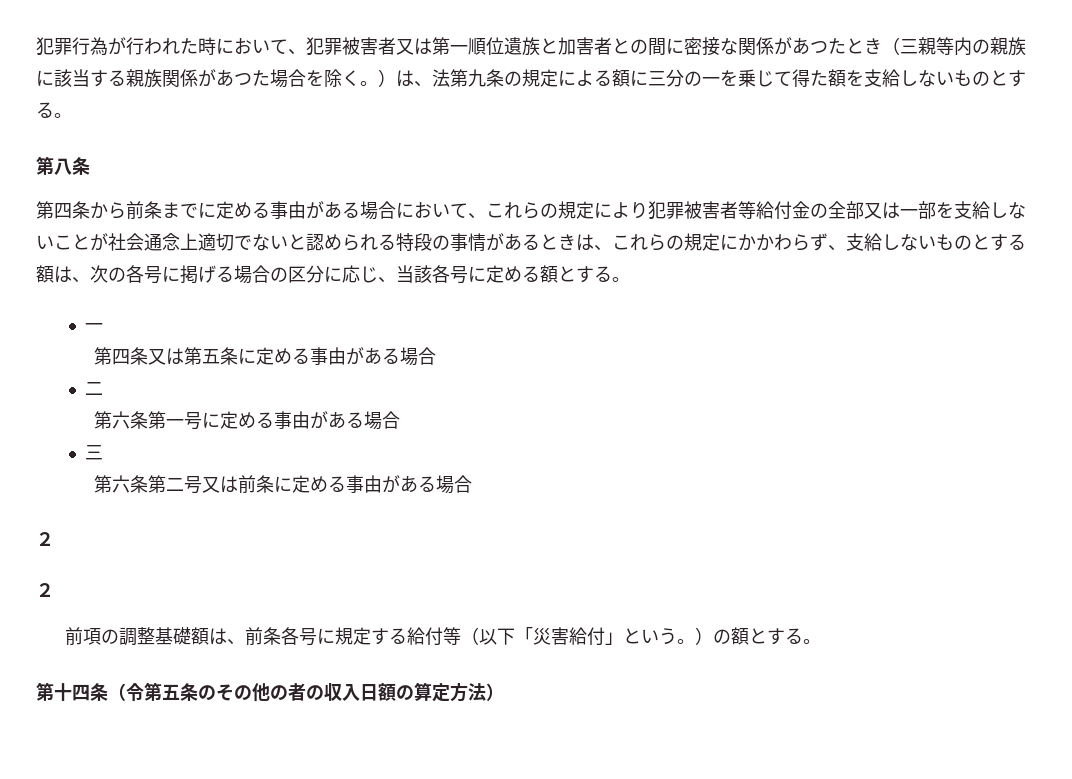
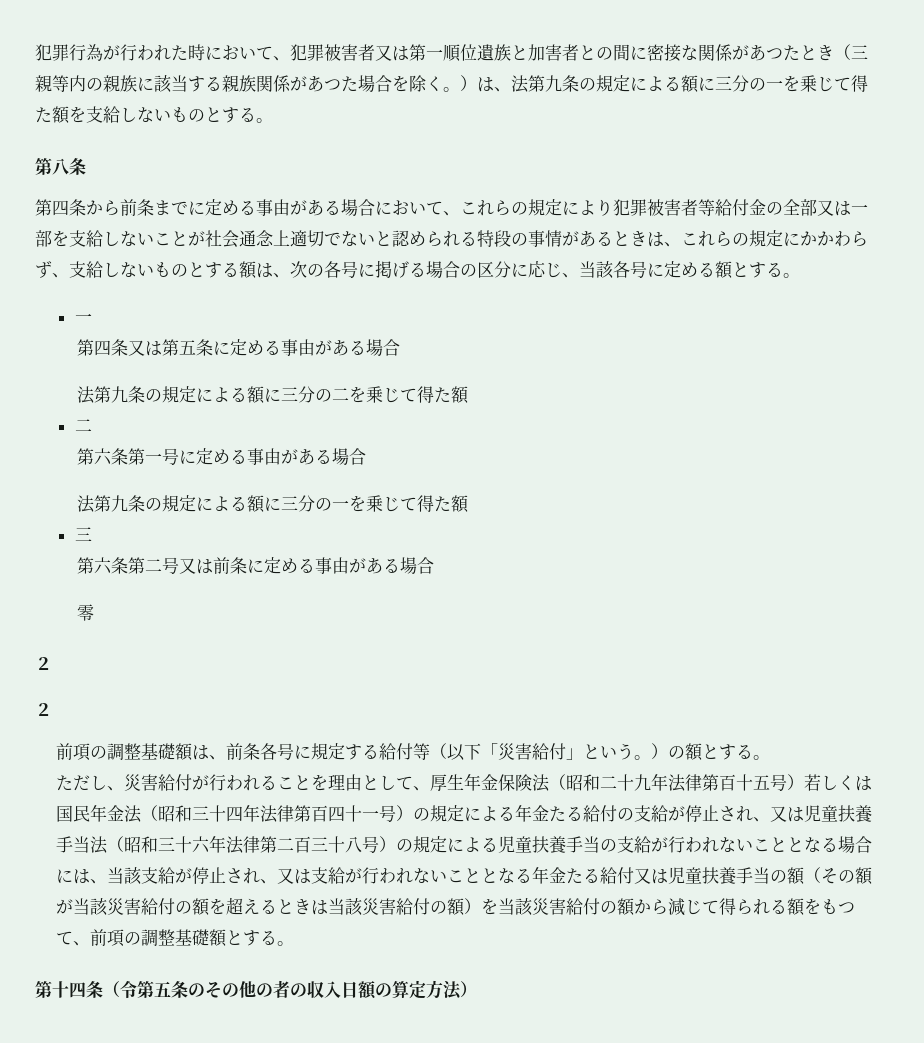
+ 法第九条の規定による額に三分の二を乗じて得た額
  第六条第一号に定める事由がある場合
+ 法第九条の規定による額に三分の一を乗じて得た額
+ 零
+ ただし、災害給付が行われることを理由として、厚生年金保険法（昭和二十九年法律第百十五号）若しくは国民年金法（昭和三十四年法律第百四十一号）の規定による年金たる給付の支給が停止され、又は児童扶養手当法（昭和三十六年法律第二百三十八号）の規定による児童扶養手当の支給が行われないこととなる場合には、当該支給が停止され、又は支給が行われないこととなる年金たる給付又は児童扶養手当の額（その額が当該災害給付の額を超えるときは当該災害給付の額）を当該災害給付の額から減じて得られる額をもつて、前項の調整基礎額とする。

